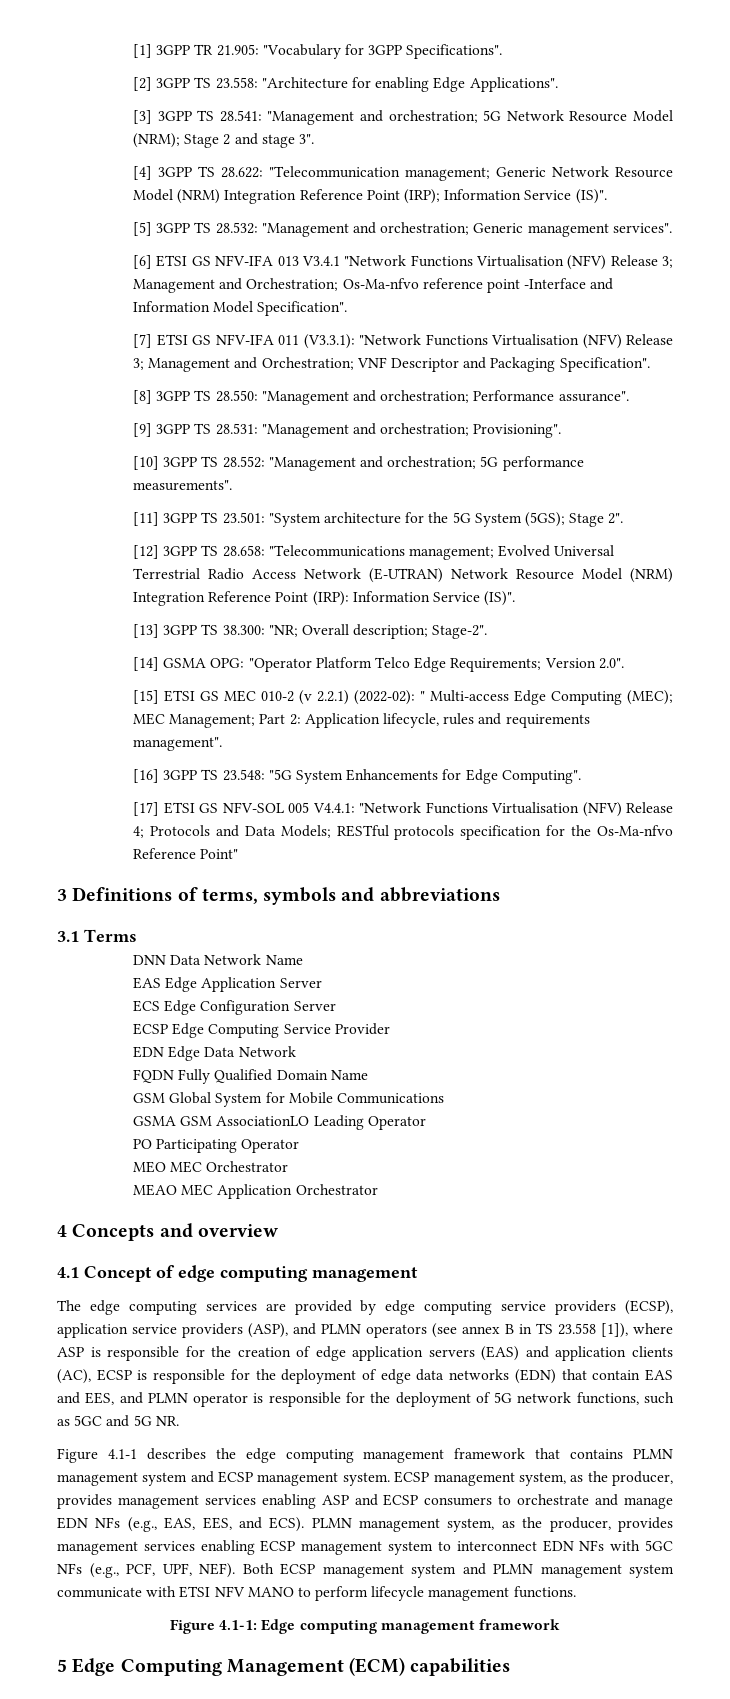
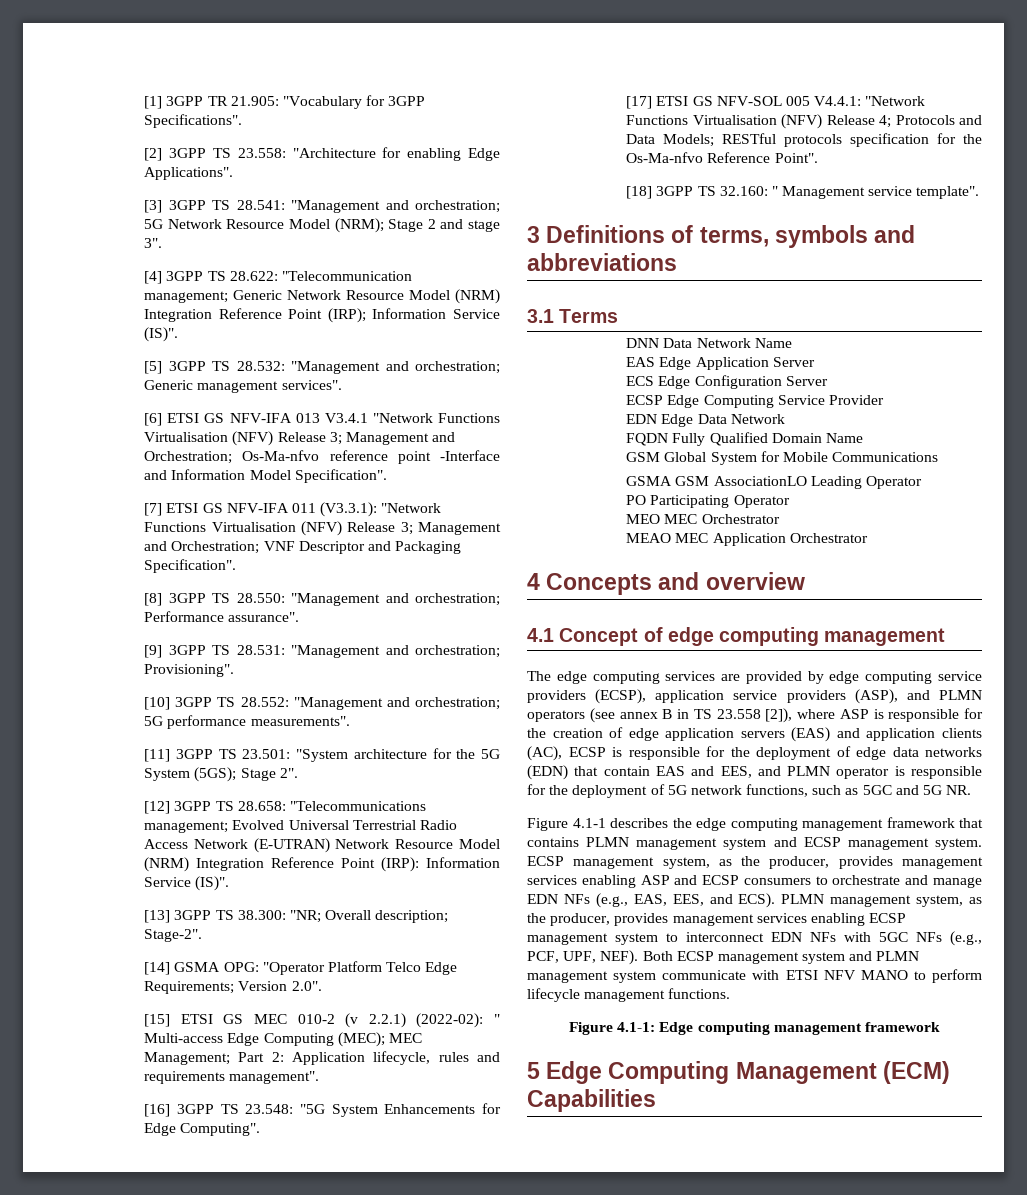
- [17] ETSI GS NFV-SOL 005 V4.4.1: "Network Functions Virtualisation (NFV) Release 4; Protocols and Data Models; RESTful protocols specification for the Os-Ma-nfvo Reference Point"
+ [17] ETSI GS NFV-SOL 005 V4.4.1: "Network Functions Virtualisation (NFV) Release 4; Protocols and Data Models; RESTful protocols specification for the Os-Ma-nfvo Reference Point".
+ [18] 3GPP TS 32.160: " Management service template".
- The edge computing services are provided by edge computing service providers (ECSP), application service providers (ASP), and PLMN operators (see annex B in TS 23.558 [1]), where ASP is responsible for the creation of edge application servers (EAS) and application clients (AC), ECSP is responsible for the deployment of edge data networks (EDN) that contain EAS and EES, and PLMN operator is responsible for the deployment of 5G network functions, such as 5GC and 5G NR.
+ The edge computing services are provided by edge computing service providers (ECSP), application service providers (ASP), and PLMN operators (see annex B in TS 23.558 [2]), where ASP is responsible for the creation of edge application servers (EAS) and application clients (AC), ECSP is responsible for the deployment of edge data networks (EDN) that contain EAS and EES, and PLMN operator is responsible for the deployment of 5G network functions, such as 5GC and 5G NR.
- 5 Edge Computing Management (ECM) capabilities
+ 5 Edge Computing Management (ECM) Capabilities

